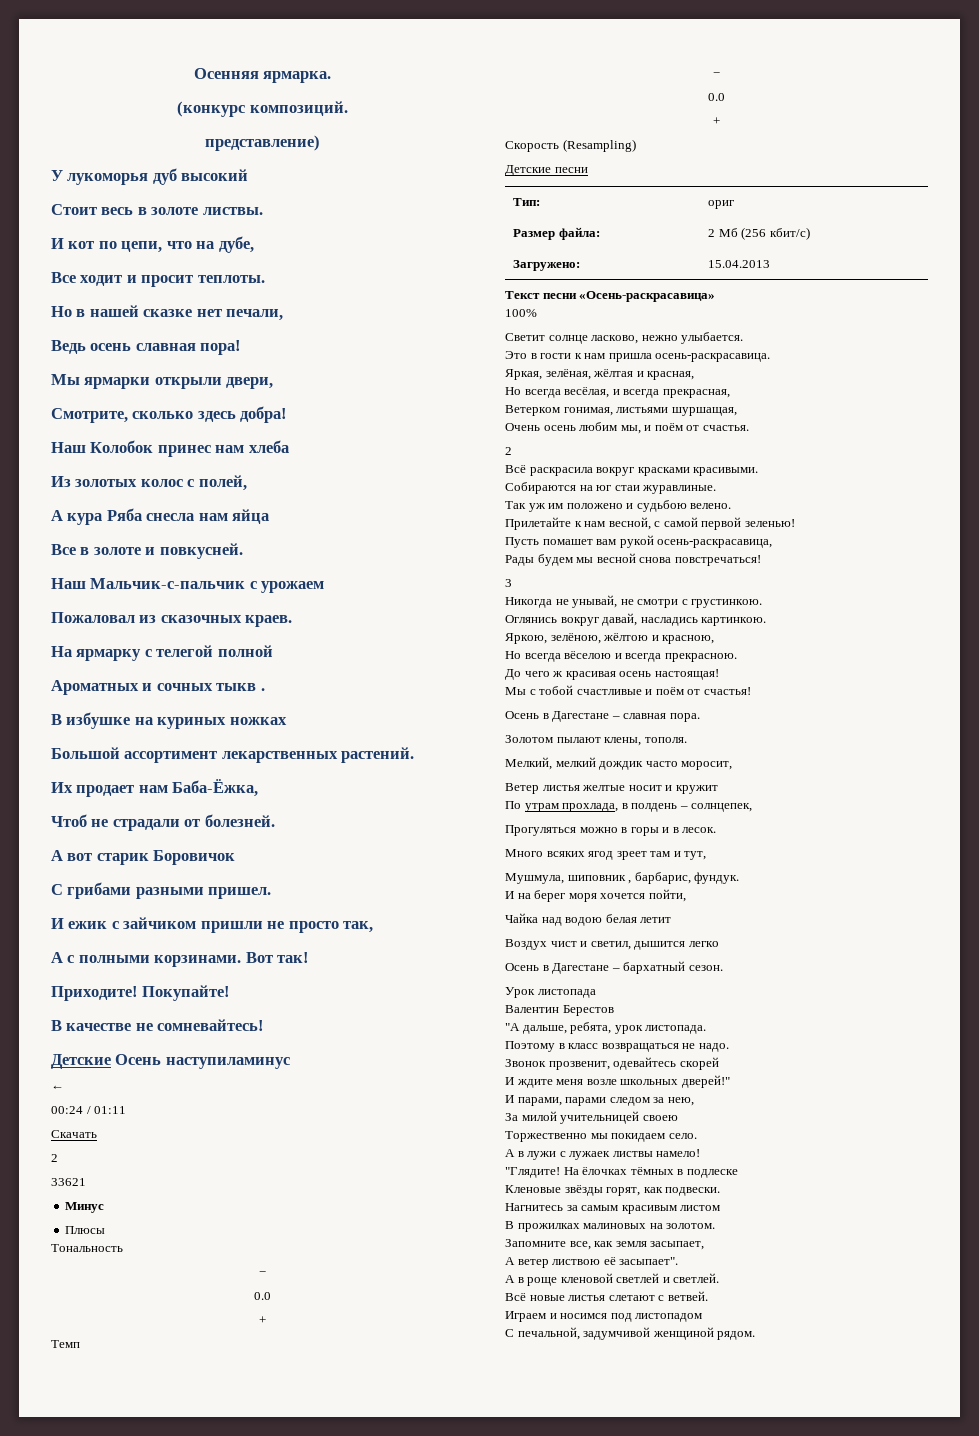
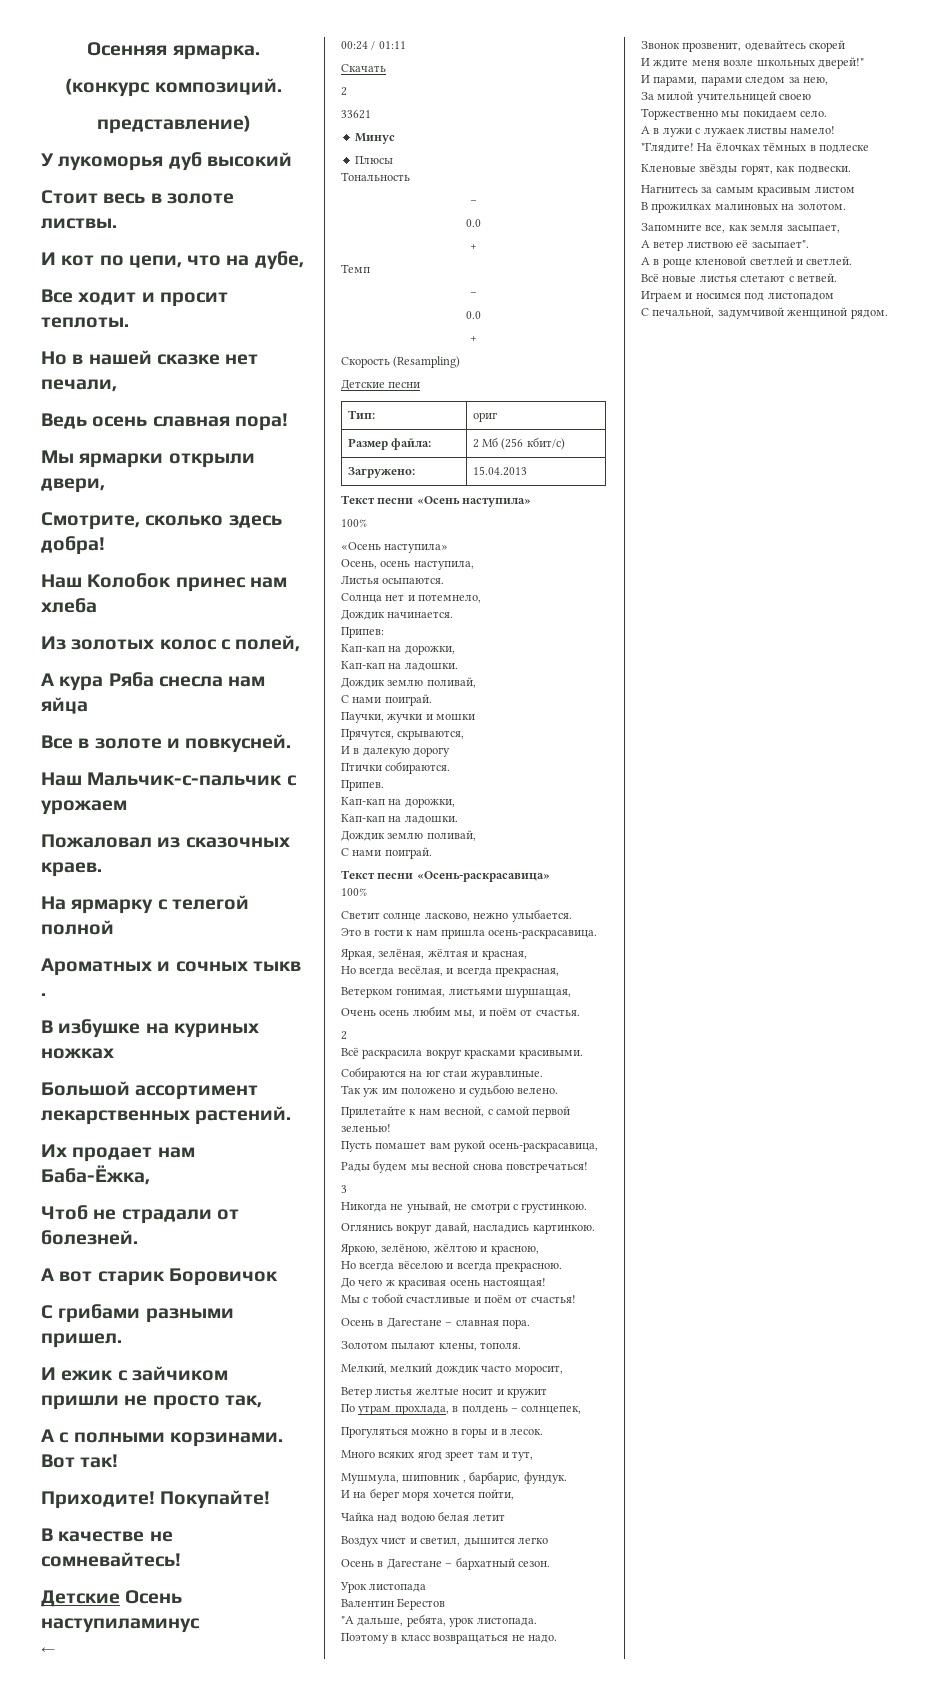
+ Текст песни «Осень наступила»
+ 100%
+ «Осень наступила»
+ Осень, осень наступила,
+ Листья осыпаются.
+ Солнца нет и потемнело,
+ Дождик начинается.
+ Припев:
+ Кап-кап на дорожки,
+ Кап-кап на ладошки.
+ Дождик землю поливай,
+ С нами поиграй.
+ Паучки, жучки и мошки
+ Прячутся, скрываются,
+ И в далекую дорогу
+ Птички собираются.
+ Припев.
+ Кап-кап на дорожки,
+ Кап-кап на ладошки.
+ Дождик землю поливай,
+ С нами поиграй.

